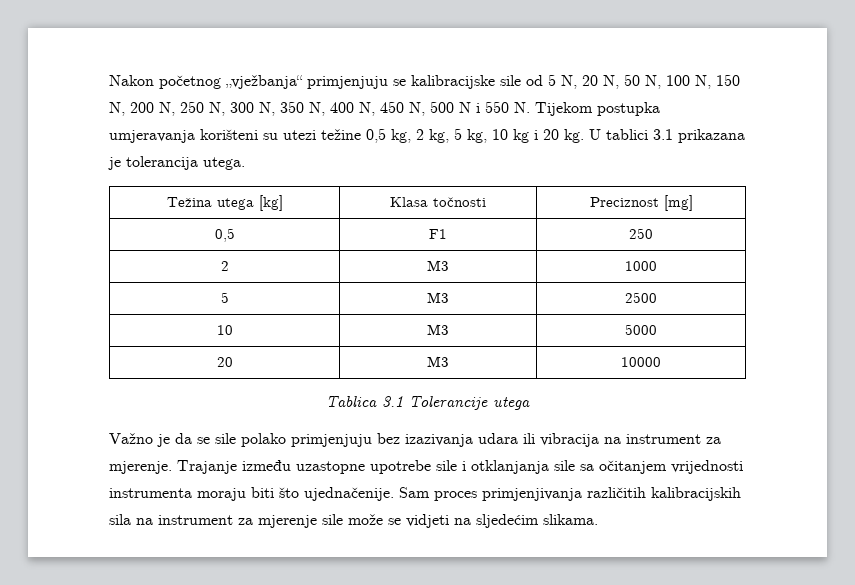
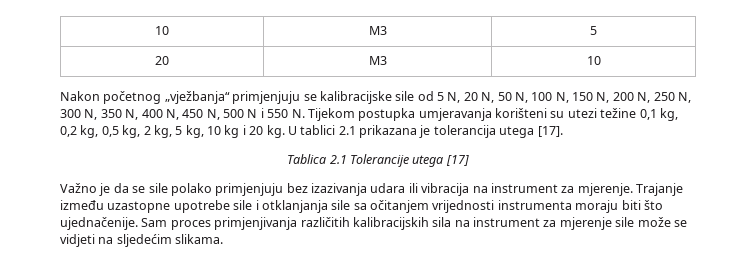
+ 10 | M3 | 5
+ 20 | M3 | 10
- Nakon početnog „vježbanja“ primjenjuju se kalibracijske sile od 5 N, 20 N, 50 N, 100 N, 150 N, 200 N, 250 N, 300 N, 350 N, 400 N, 450 N, 500 N i 550 N. Tijekom postupka umjeravanja korišteni su utezi težine 0,5 kg, 2 kg, 5 kg, 10 kg i 20 kg.
+ Nakon početnog „vježbanja“ primjenjuju se kalibracijske sile od 5 N, 20 N, 50 N, 100 N, 150 N, 200 N, 250 N, 300 N, 350 N, 400 N, 450 N, 500 N i 550 N. Tijekom postupka umjeravanja korišteni su utezi težine 0,1 kg, 0,2 kg, 0,5 kg, 2 kg, 5 kg, 10 kg i 20 kg.
- U tablici 3.1 prikazana je tolerancija utega.
- Težina utega [kg] | Klasa točnosti | Preciznost [mg]
- 0,5 | F1 | 250
- 2 | M3 | 1000
- 5 | M3 | 2500
- 10 | M3 | 5000
- 20 | M3 | 10000
+ U tablici 2.1 prikazana je tolerancija utega [17].
- Tablica 3.1 Tolerancije utega
+ Tablica 2.1 Tolerancije utega [17]

